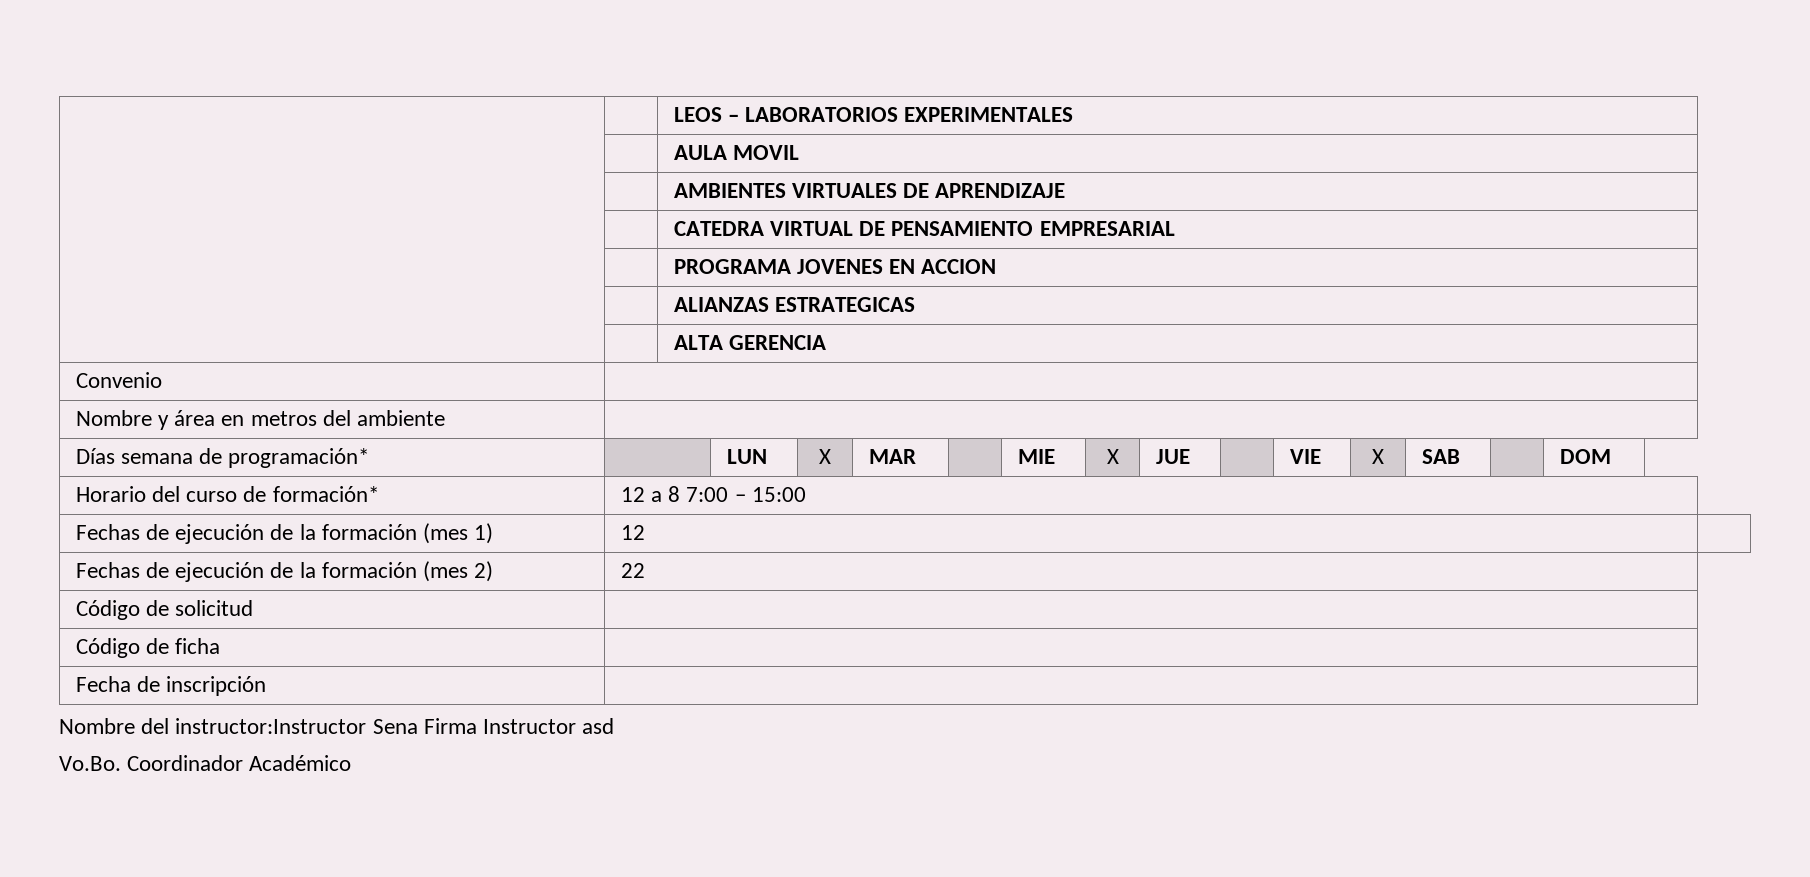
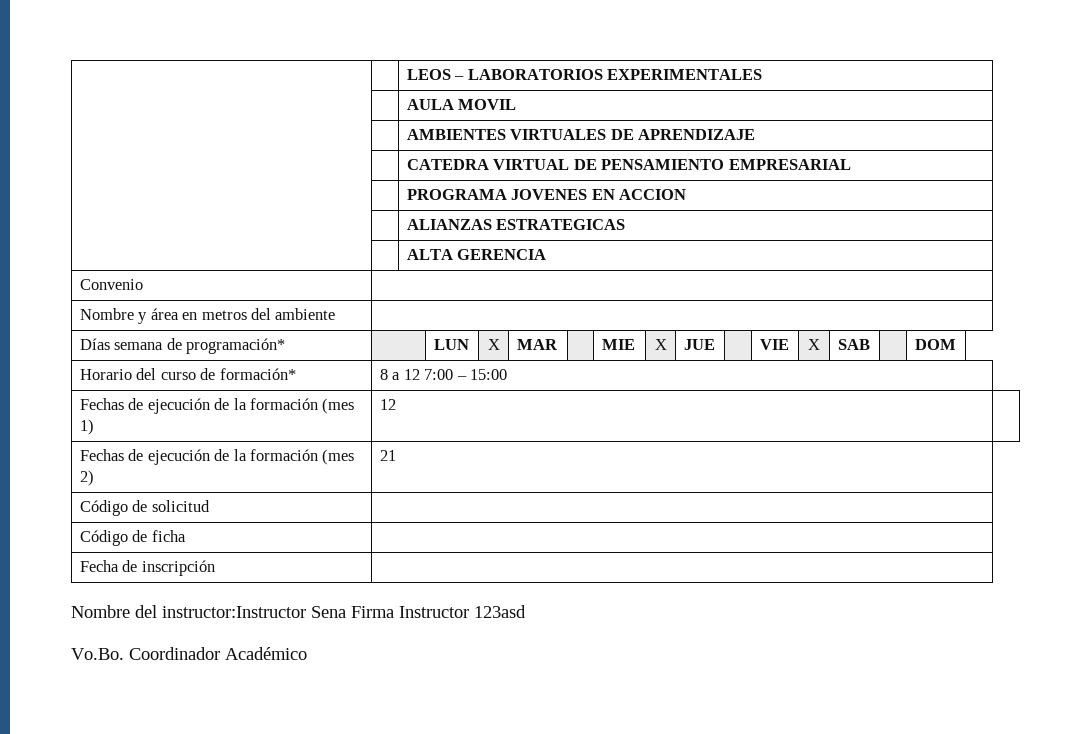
- Horario del curso de formación* | 12 a 8 7:00 – 15:00
+ Horario del curso de formación* | 8 a 12 7:00 – 15:00
- Fechas de ejecución de la formación (mes 2) | 22
+ Fechas de ejecución de la formación (mes 2) | 21
- Nombre del instructor:Instructor Sena Firma Instructor asd
+ Nombre del instructor:Instructor Sena Firma Instructor 123asd

